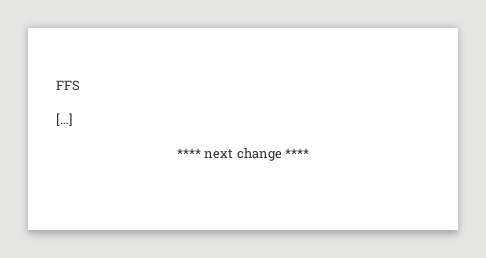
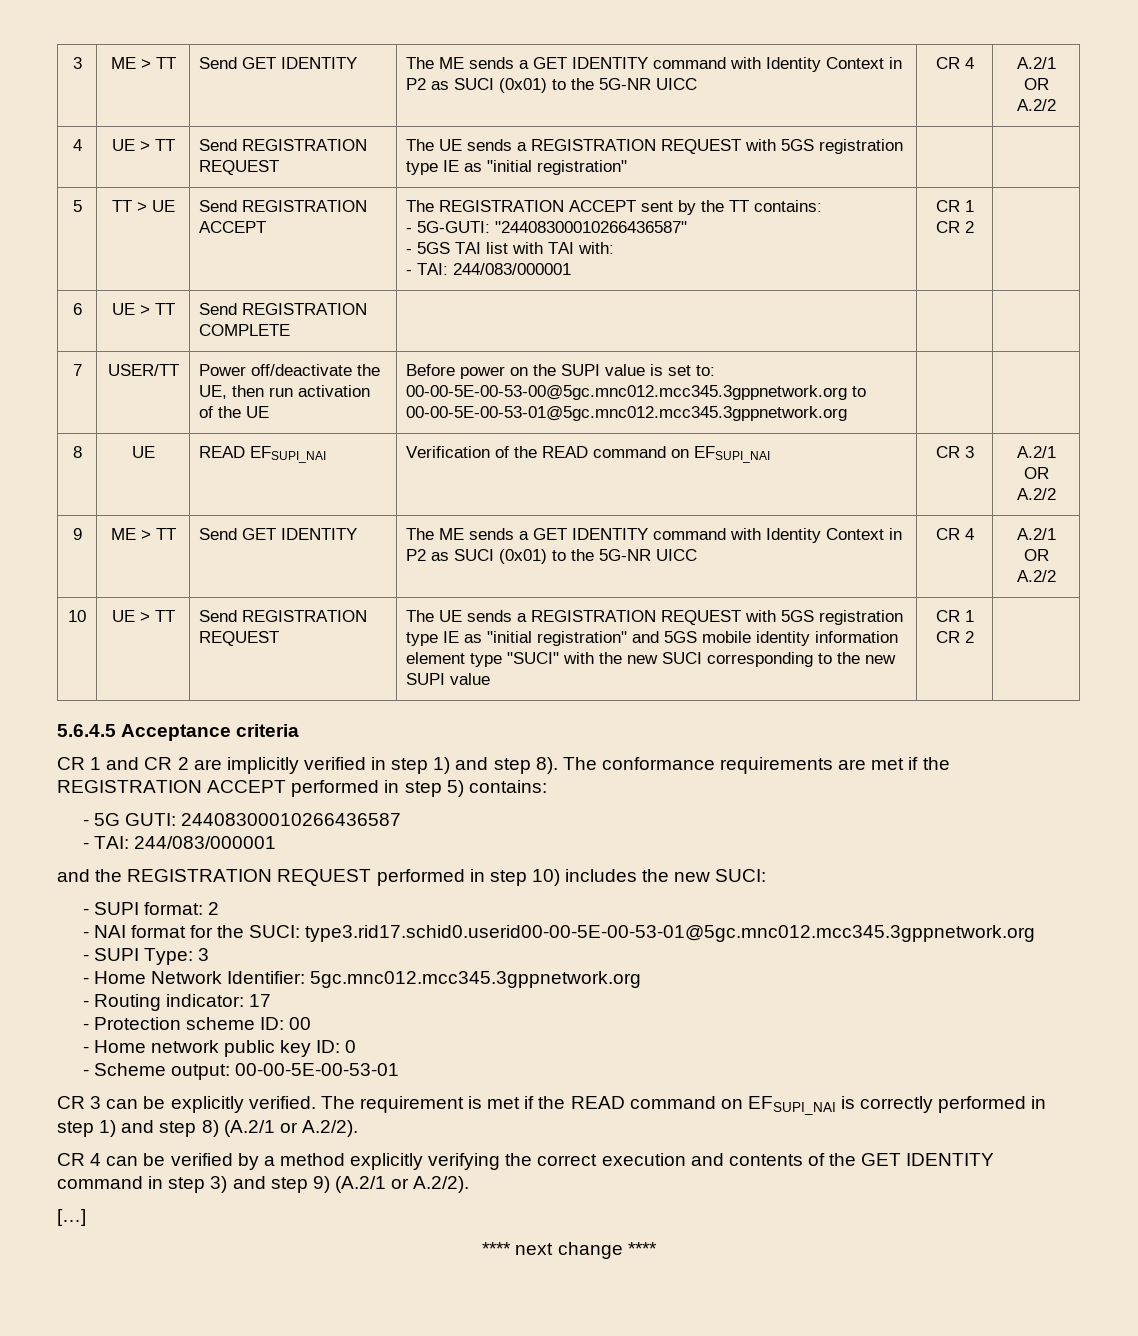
- FFS
+ 3 | ME > TT | Send GET IDENTITY | The ME sends a GET IDENTITY command with Identity Context in P2 as SUCI (0x01) to the 5G-NR UICC | CR 4 | A.2/1 OR A.2/2
+ 4 | UE > TT | Send REGISTRATION REQUEST | The UE sends a REGISTRATION REQUEST with 5GS registration type IE as "initial registration" | |
+ 5 | TT > UE | Send REGISTRATION ACCEPT | The REGISTRATION ACCEPT sent by the TT contains:
+ - 5G-GUTI: "24408300010266436587"
+ - 5GS TAI list with TAI with:
+ - TAI: 244/083/000001 | CR 1 CR 2 |
+ 6 | UE > TT | Send REGISTRATION COMPLETE | | |
+ 7 | USER/TT | Power off/deactivate the UE, then run activation of the UE | Before power on the SUPI value is set to: 00-00-5E-00-53-00@5gc.mnc012.mcc345.3gppnetwork.org to 00-00-5E-00-53-01@5gc.mnc012.mcc345.3gppnetwork.org | |
+ 8 | UE | READ EFSUPI_NAI | Verification of the READ command on EFSUPI_NAI | CR 3 | A.2/1 OR A.2/2
+ 9 | ME > TT | Send GET IDENTITY | The ME sends a GET IDENTITY command with Identity Context in P2 as SUCI (0x01) to the 5G-NR UICC | CR 4 | A.2/1 OR A.2/2
+ 10 | UE > TT | Send REGISTRATION REQUEST | The UE sends a REGISTRATION REQUEST with 5GS registration type IE as "initial registration" and 5GS mobile identity information element type "SUCI" with the new SUCI corresponding to the new SUPI value | CR 1 CR 2 |
+ 5.6.4.5 Acceptance criteria
+ CR 1 and CR 2 are implicitly verified in step 1) and step 8). The conformance requirements are met if the REGISTRATION ACCEPT performed in step 5) contains:
+ - 5G GUTI: 24408300010266436587
+ - TAI: 244/083/000001
+ and the REGISTRATION REQUEST performed in step 10) includes the new SUCI:
+ - SUPI format: 2
+ - NAI format for the SUCI: type3.rid17.schid0.userid00-00-5E-00-53-01@5gc.mnc012.mcc345.3gppnetwork.org
+ - SUPI Type: 3
+ - Home Network Identifier: 5gc.mnc012.mcc345.3gppnetwork.org
+ - Routing indicator: 17
+ - Protection scheme ID: 00
+ - Home network public key ID: 0
+ - Scheme output: 00-00-5E-00-53-01
+ CR 3 can be explicitly verified. The requirement is met if the READ command on EFSUPI_NAI is correctly performed in step 1) and step 8) (A.2/1 or A.2/2).
+ CR 4 can be verified by a method explicitly verifying the correct execution and contents of the GET IDENTITY command in step 3) and step 9) (A.2/1 or A.2/2).

